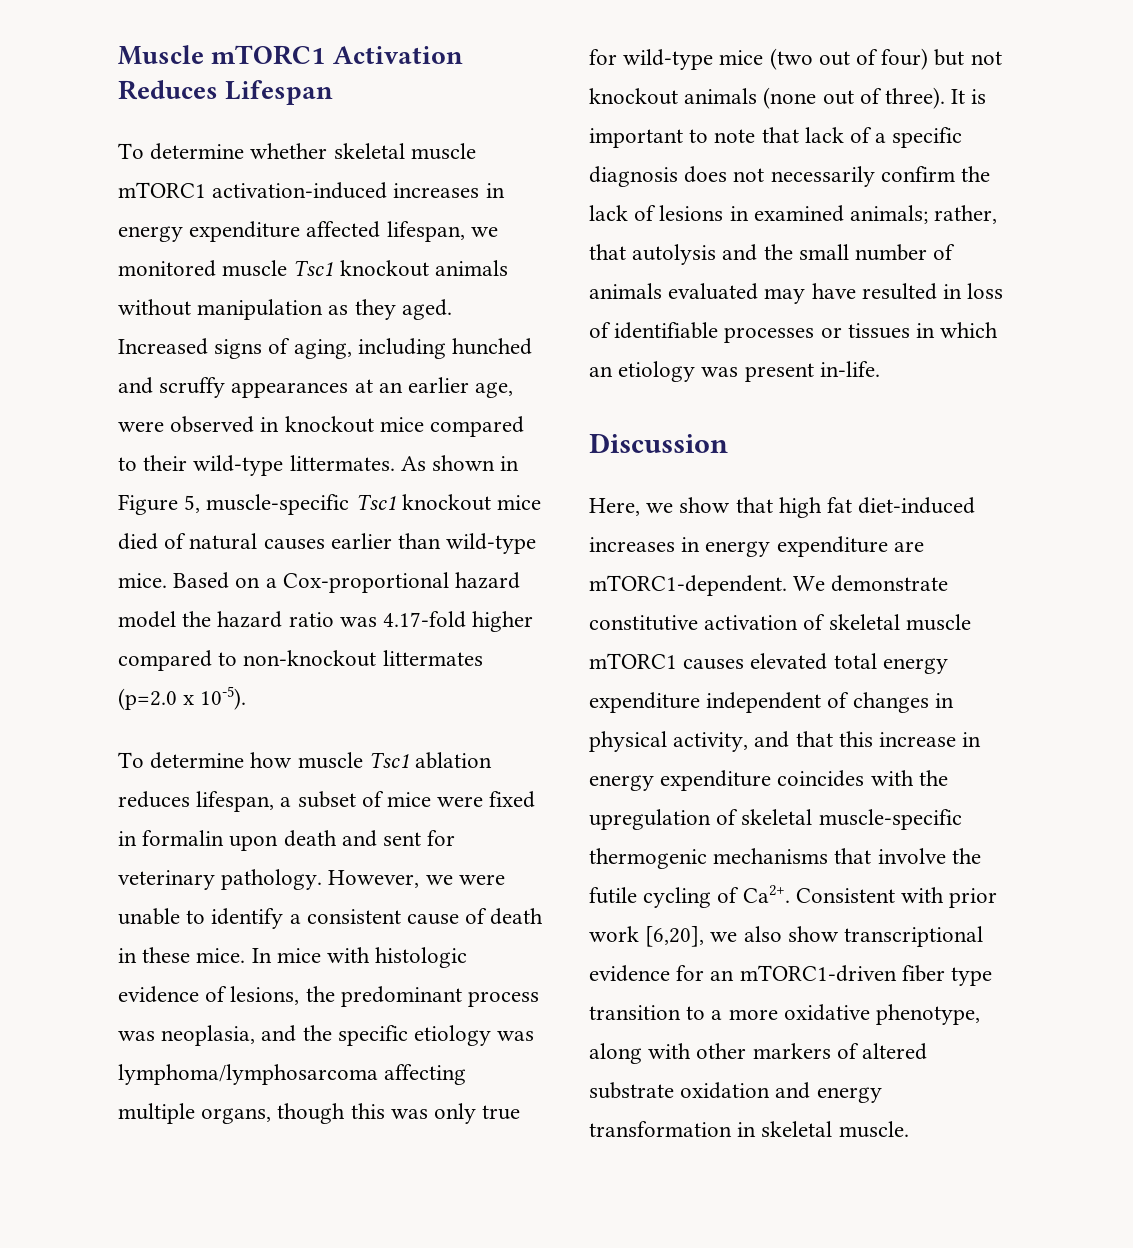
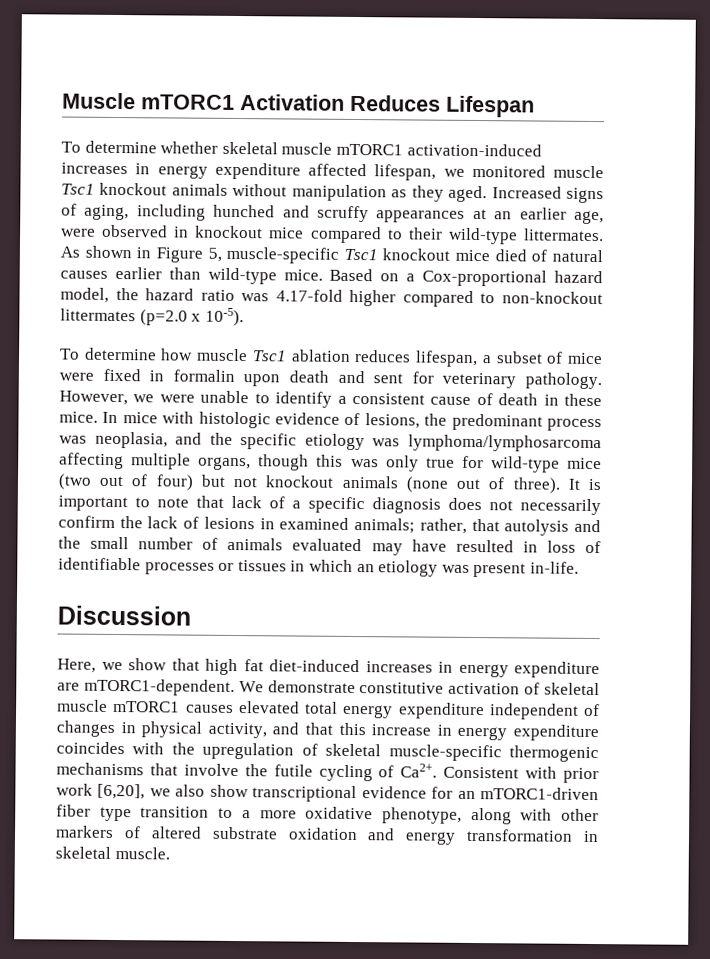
- Based on a Cox-proportional hazard model the hazard ratio was 4.17-fold higher compared to non-knockout littermates (p=2.0 x 10-5).
+ Based on a Cox-proportional hazard model, the hazard ratio was 4.17-fold higher compared to non-knockout littermates (p=2.0 x 10-5).

